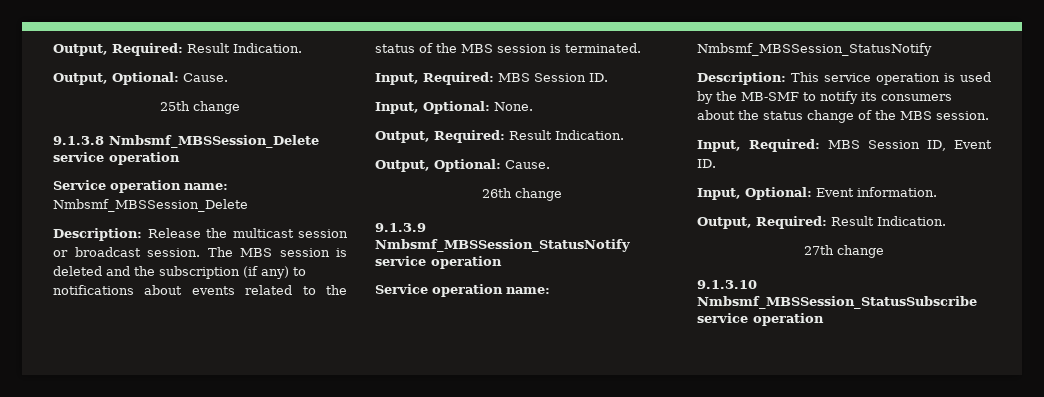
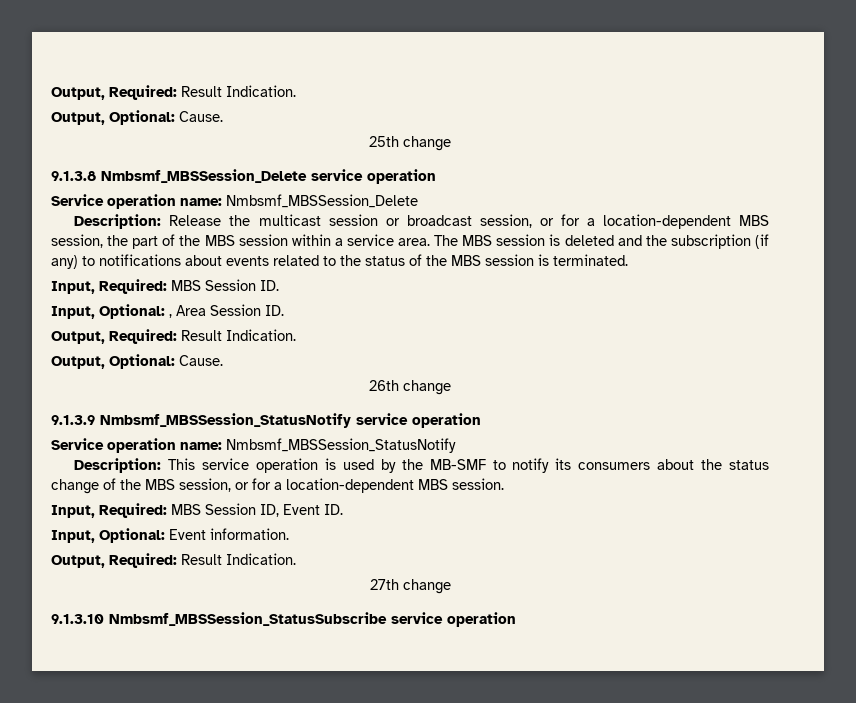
- Description: Release the multicast session or broadcast session.
+ Description: Release the multicast session or broadcast session, or for a location-dependent MBS session, the part of the MBS session within a service area.
- Input, Optional: None.
+ Input, Optional: , Area Session ID.
- Description: This service operation is used by the MB-SMF to notify its consumers about the status change of the MBS session.
+ Description: This service operation is used by the MB-SMF to notify its consumers about the status change of the MBS session, or for a location-dependent MBS session.

